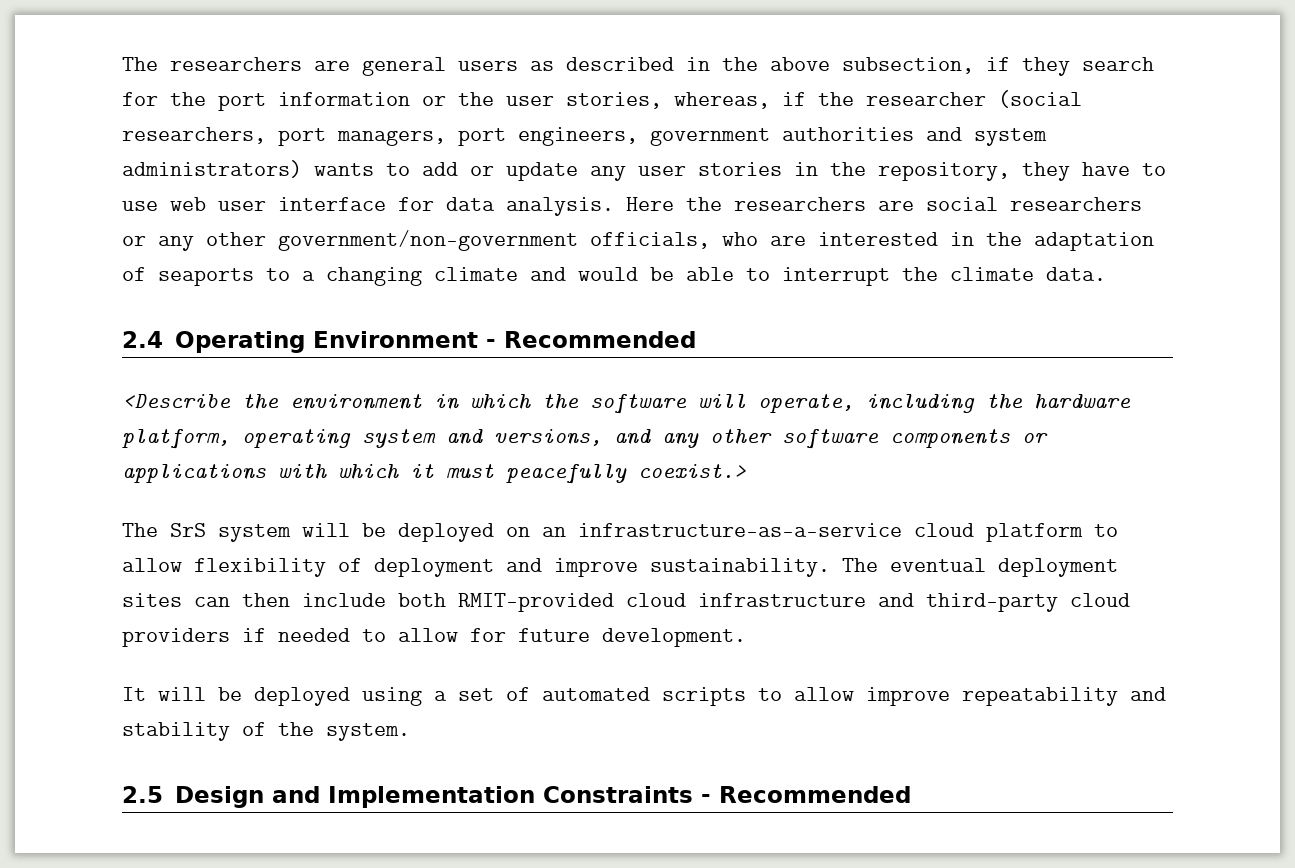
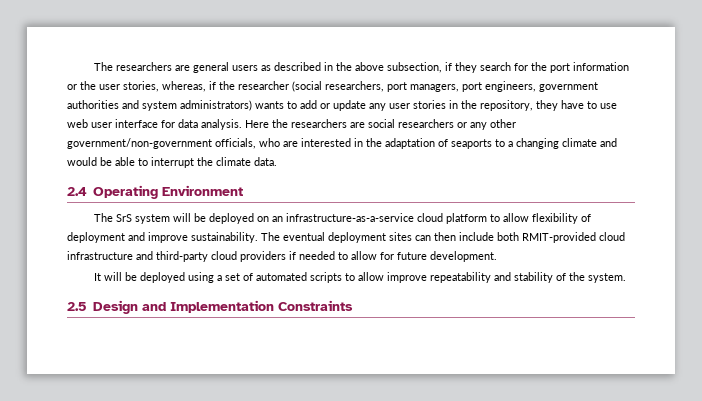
- 2.4 Operating Environment - Recommended
- <Describe the environment in which the software will operate, including the hardware platform, operating system and versions, and any other software components or applications with which it must peacefully coexist.>
+ 2.4 Operating Environment
- 2.5 Design and Implementation Constraints - Recommended
+ 2.5 Design and Implementation Constraints

